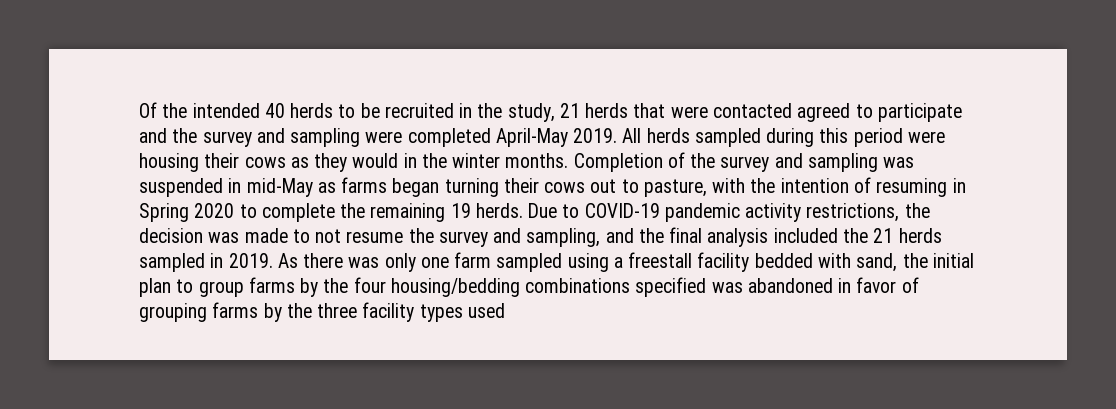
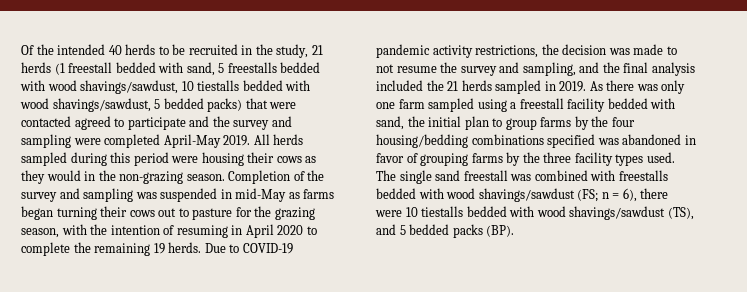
- Of the intended 40 herds to be recruited in the study, 21 herds that were contacted agreed to participate and the survey and sampling were completed April-May 2019.
+ Of the intended 40 herds to be recruited in the study, 21 herds (1 freestall bedded with sand, 5 freestalls bedded with wood shavings/sawdust, 10 tiestalls bedded with wood shavings/sawdust, 5 bedded packs) that were contacted agreed to participate and the survey and sampling were completed April-May 2019.
- All herds sampled during this period were housing their cows as they would in the winter months.
+ All herds sampled during this period were housing their cows as they would in the non-grazing season.
- Completion of the survey and sampling was suspended in mid-May as farms began turning their cows out to pasture, with the intention of resuming in Spring 2020 to complete the remaining 19 herds.
+ Completion of the survey and sampling was suspended in mid-May as farms began turning their cows out to pasture for the grazing season, with the intention of resuming in April 2020 to complete the remaining 19 herds.
- As there was only one farm sampled using a freestall facility bedded with sand, the initial plan to group farms by the four housing/bedding combinations specified was abandoned in favor of grouping farms by the three facility types used
+ As there was only one farm sampled using a freestall facility bedded with sand, the initial plan to group farms by the four housing/bedding combinations specified was abandoned in favor of grouping farms by the three facility types used. The single sand freestall was combined with freestalls bedded with wood shavings/sawdust (FS; n = 6), there were 10 tiestalls bedded with wood shavings/sawdust (TS), and 5 bedded packs (BP).

